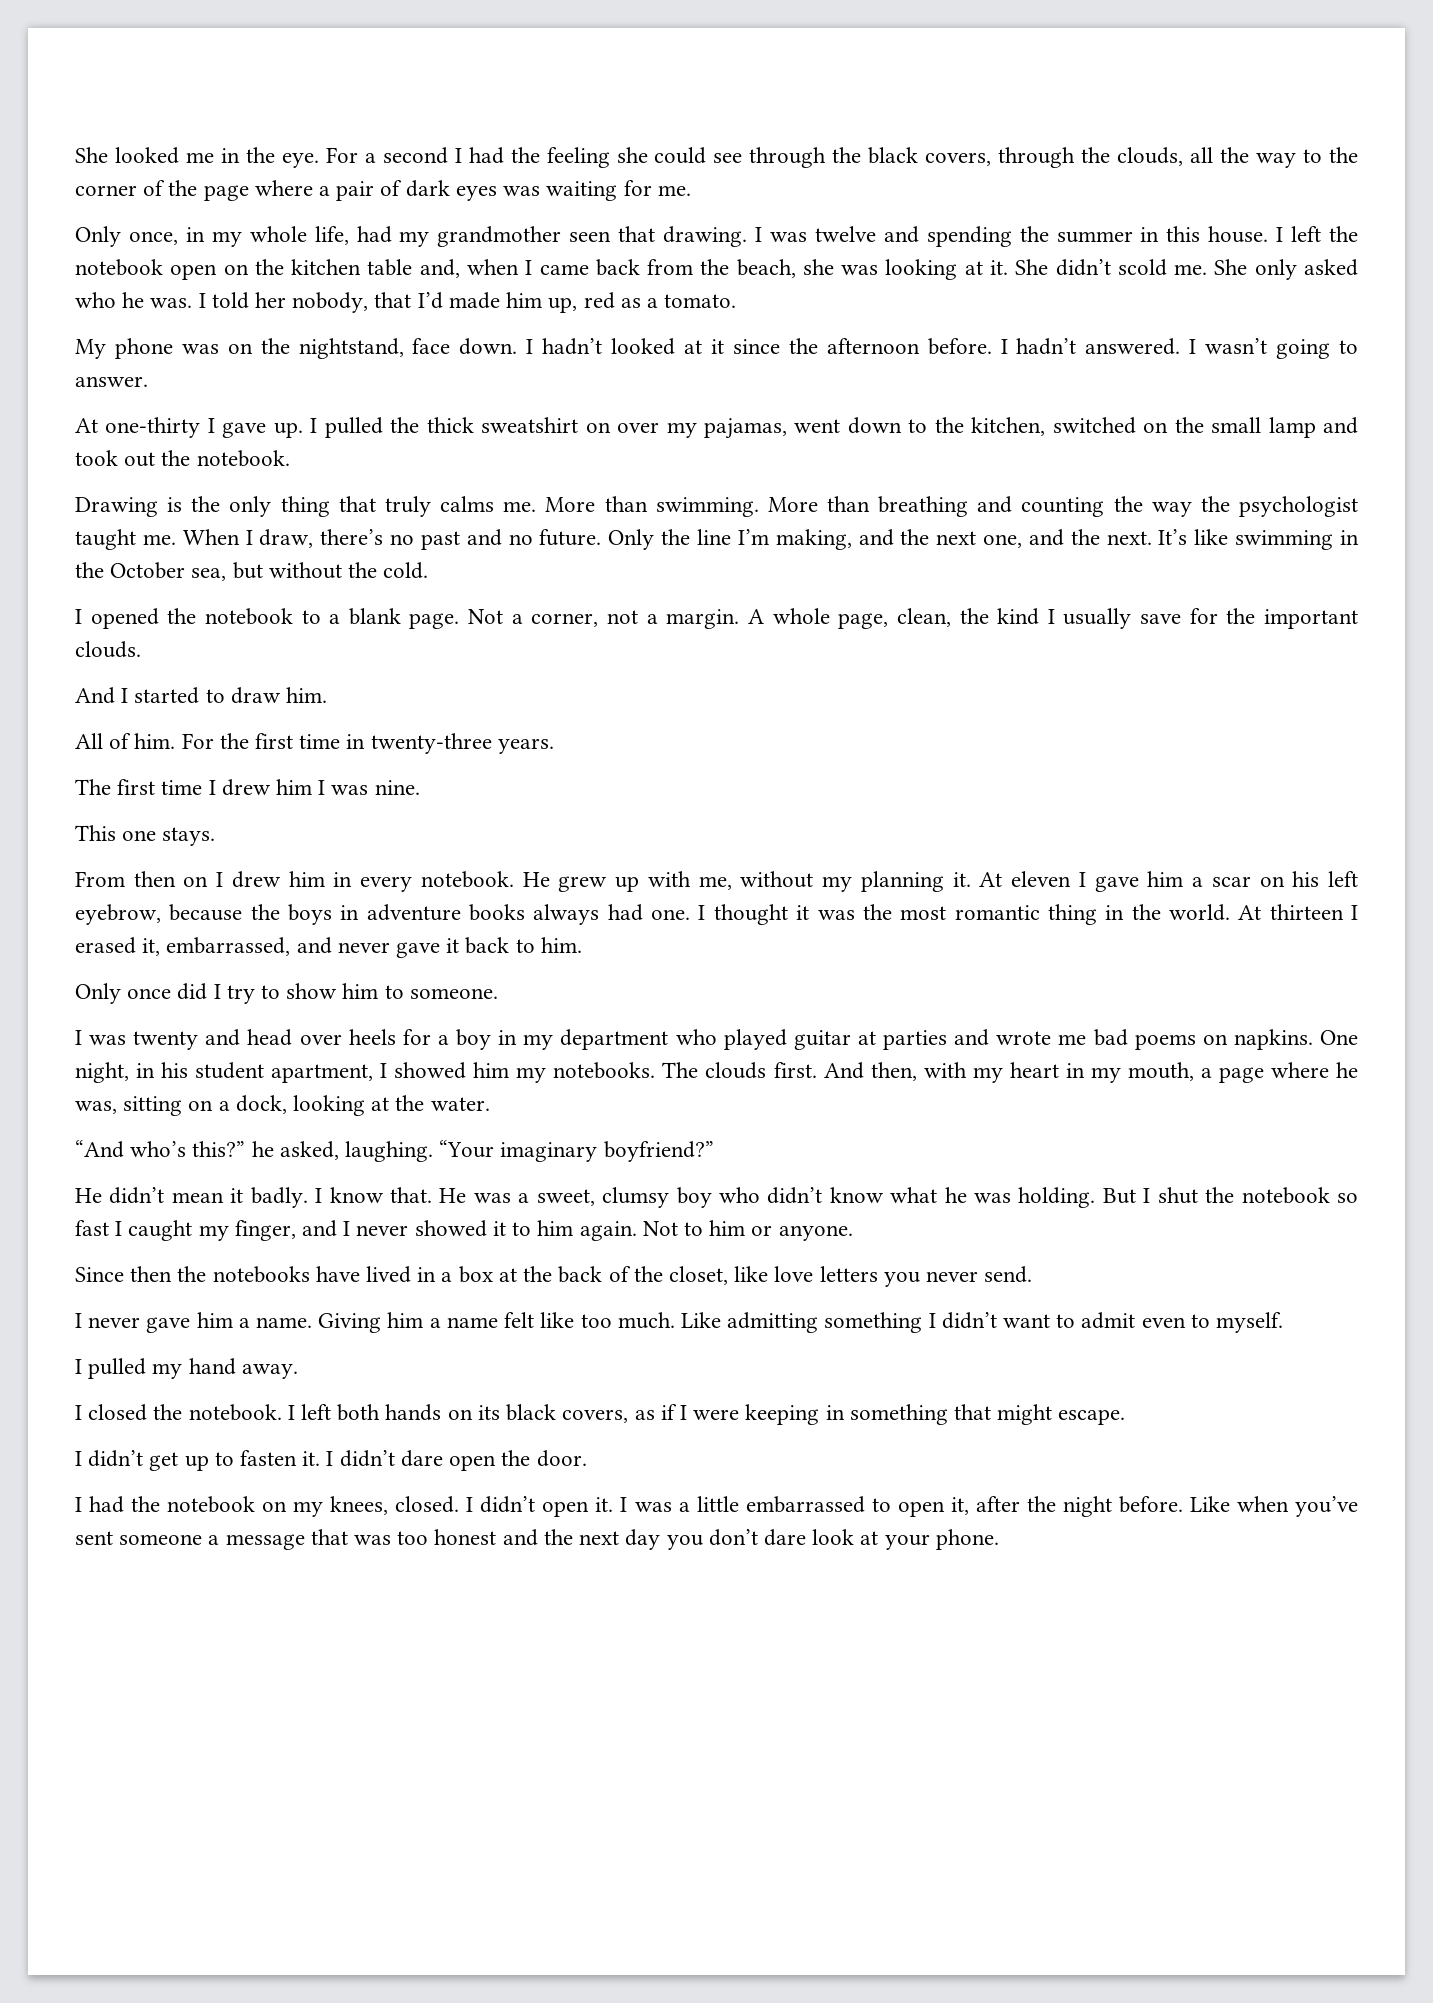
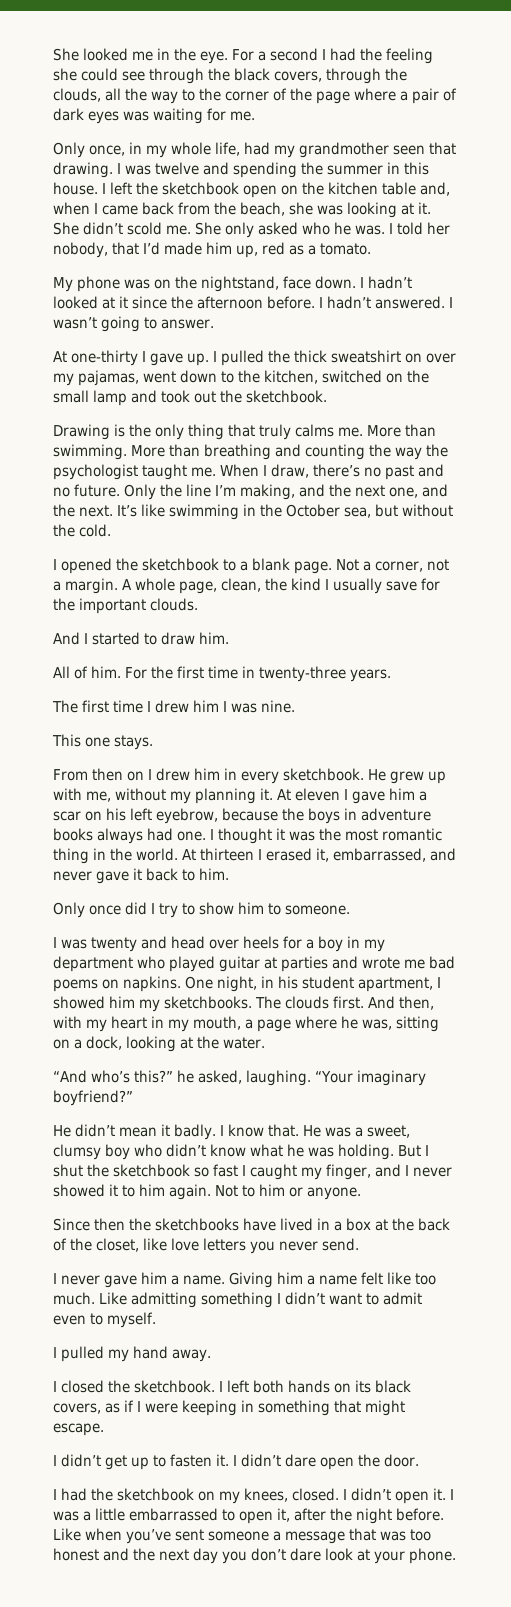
- I left the notebook open on the kitchen table and, when I came back from the beach, she was looking at it.
+ I left the sketchbook open on the kitchen table and, when I came back from the beach, she was looking at it.
- I pulled the thick sweatshirt on over my pajamas, went down to the kitchen, switched on the small lamp and took out the notebook.
+ I pulled the thick sweatshirt on over my pajamas, went down to the kitchen, switched on the small lamp and took out the sketchbook.
- I opened the notebook to a blank page.
+ I opened the sketchbook to a blank page.
- From then on I drew him in every notebook.
+ From then on I drew him in every sketchbook.
- One night, in his student apartment, I showed him my notebooks.
+ One night, in his student apartment, I showed him my sketchbooks.
- But I shut the notebook so fast I caught my finger, and I never showed it to him again.
+ But I shut the sketchbook so fast I caught my finger, and I never showed it to him again.
- Since then the notebooks have lived in a box at the back of the closet, like love letters you never send.
+ Since then the sketchbooks have lived in a box at the back of the closet, like love letters you never send.
- I closed the notebook.
+ I closed the sketchbook.
- I had the notebook on my knees, closed.
+ I had the sketchbook on my knees, closed.

